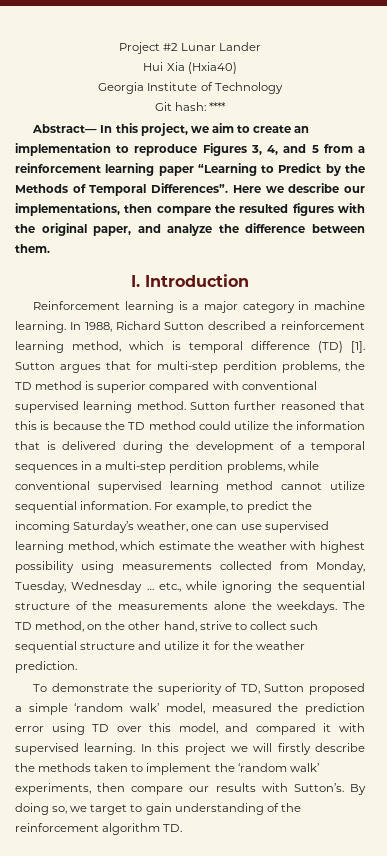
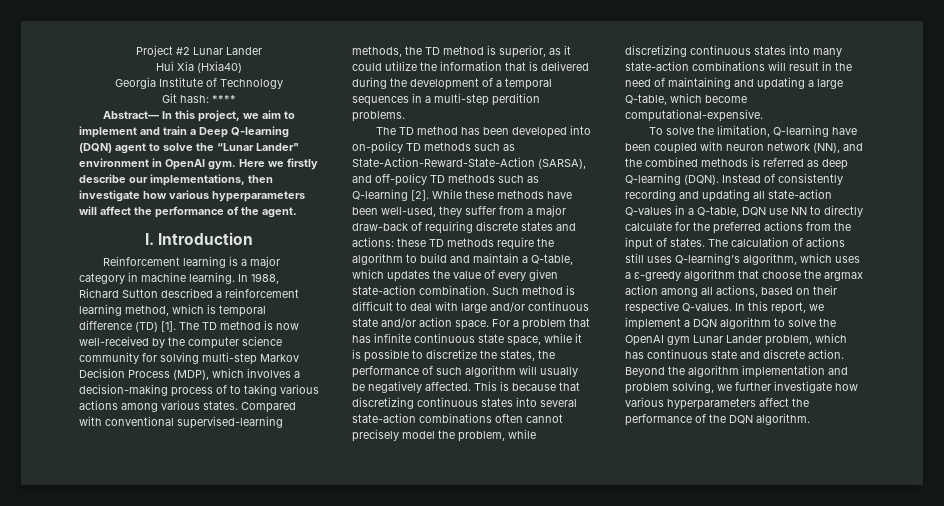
- Abstract— In this project, we aim to create an implementation to reproduce Figures 3, 4, and 5 from a reinforcement learning paper “Learning to Predict by the Methods of Temporal Differences”.
+ Abstract— In this project, we aim to implement and train a Deep Q-learning (DQN) agent to solve the “Lunar Lander" environment in OpenAI gym.
- Here we describe our implementations, then compare the resulted figures with the original paper, and analyze the difference between them.
+ Here we firstly describe our implementations, then investigate how various hyperparameters will affect the performance of the agent.
- Sutton argues that for multi-step perdition problems, the TD method is superior compared with conventional supervised learning method. Sutton further reasoned that this is because the TD method could utilize the information that is delivered during the development of a temporal sequences in a multi-step perdition problems, while conventional supervised learning method cannot utilize sequential information. For example, to predict the incoming Saturday’s weather, one can use supervised learning method, which estimate the weather with highest possibility using measurements collected from Monday, Tuesday, Wednesday … etc., while ignoring the sequential structure of the measurements alone the weekdays. The TD method, on the other hand, strive to collect such sequential structure and utilize it for the weather prediction.
- To demonstrate the superiority of TD, Sutton proposed a simple ‘random walk’ model, measured the prediction error using TD over this model, and compared it with supervised learning. In this project we will firstly describe the methods taken to implement the ‘random walk’ experiments, then compare our results with Sutton’s. By doing so, we target to gain understanding of the reinforcement algorithm TD.
+ The TD method is now well-received by the computer science community for solving multi-step Markov Decision Process (MDP), which involves a decision-making process of to taking various actions among various states. Compared with conventional supervised-learning methods, the TD method is superior, as it could utilize the information that is delivered during the development of a temporal sequences in a multi-step perdition problems.
+ The TD method has been developed into on-policy TD methods such as State-Action-Reward-State-Action (SARSA), and off-policy TD methods such as Q-learning [2]. While these methods have been well-used, they suffer from a major draw-back of requiring discrete states and actions: these TD methods require the algorithm to build and maintain a Q-table, which updates the value of every given state-action combination. Such method is difficult to deal with large and/or continuous state and/or action space. For a problem that has infinite continuous state space, while it is possible to discretize the states, the performance of such algorithm will usually be negatively affected. This is because that discretizing continuous states into several state-action combinations often cannot precisely model the problem, while discretizing continuous states into many state-action combinations will result in the need of maintaining and updating a large Q-table, which become computational-expensive.
+ To solve the limitation, Q-learning have been coupled with neuron network (NN), and the combined methods is referred as deep Q-learning (DQN). Instead of consistently recording and updating all state-action Q-values in a Q-table, DQN use NN to directly calculate for the preferred actions from the input of states. The calculation of actions still uses Q-learning’s algorithm, which uses a ε-greedy algorithm that choose the argmax action among all actions, based on their respective Q-values. In this report, we implement a DQN algorithm to solve the OpenAI gym Lunar Lander problem, which has continuous state and discrete action. Beyond the algorithm implementation and problem solving, we further investigate how various hyperparameters affect the performance of the DQN algorithm.

